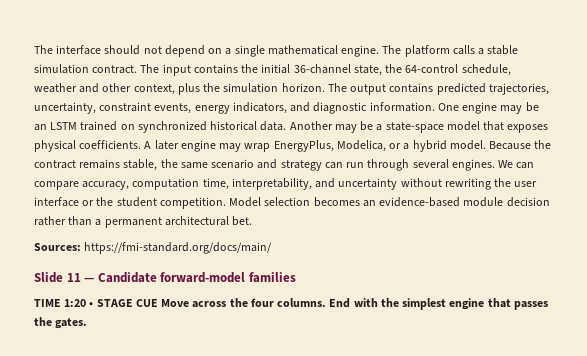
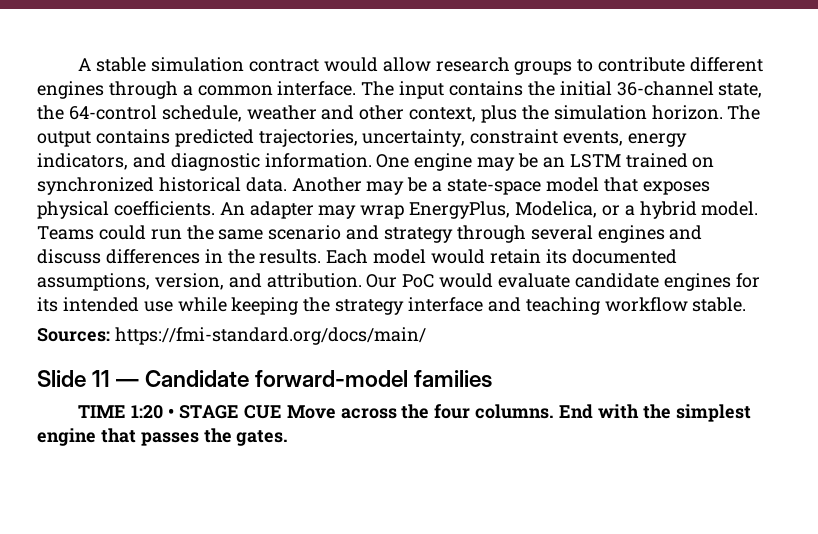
- The interface should not depend on a single mathematical engine. The platform calls a stable simulation contract.
+ A stable simulation contract would allow research groups to contribute different engines through a common interface.
- A later engine may wrap EnergyPlus, Modelica, or a hybrid model.
+ An adapter may wrap EnergyPlus, Modelica, or a hybrid model.
- Because the contract remains stable, the same scenario and strategy can run through several engines. We can compare accuracy, computation time, interpretability, and uncertainty without rewriting the user interface or the student competition. Model selection becomes an evidence-based module decision rather than a permanent architectural bet.
+ Teams could run the same scenario and strategy through several engines and discuss differences in the results. Each model would retain its documented assumptions, version, and attribution. Our PoC would evaluate candidate engines for its intended use while keeping the strategy interface and teaching workflow stable.

